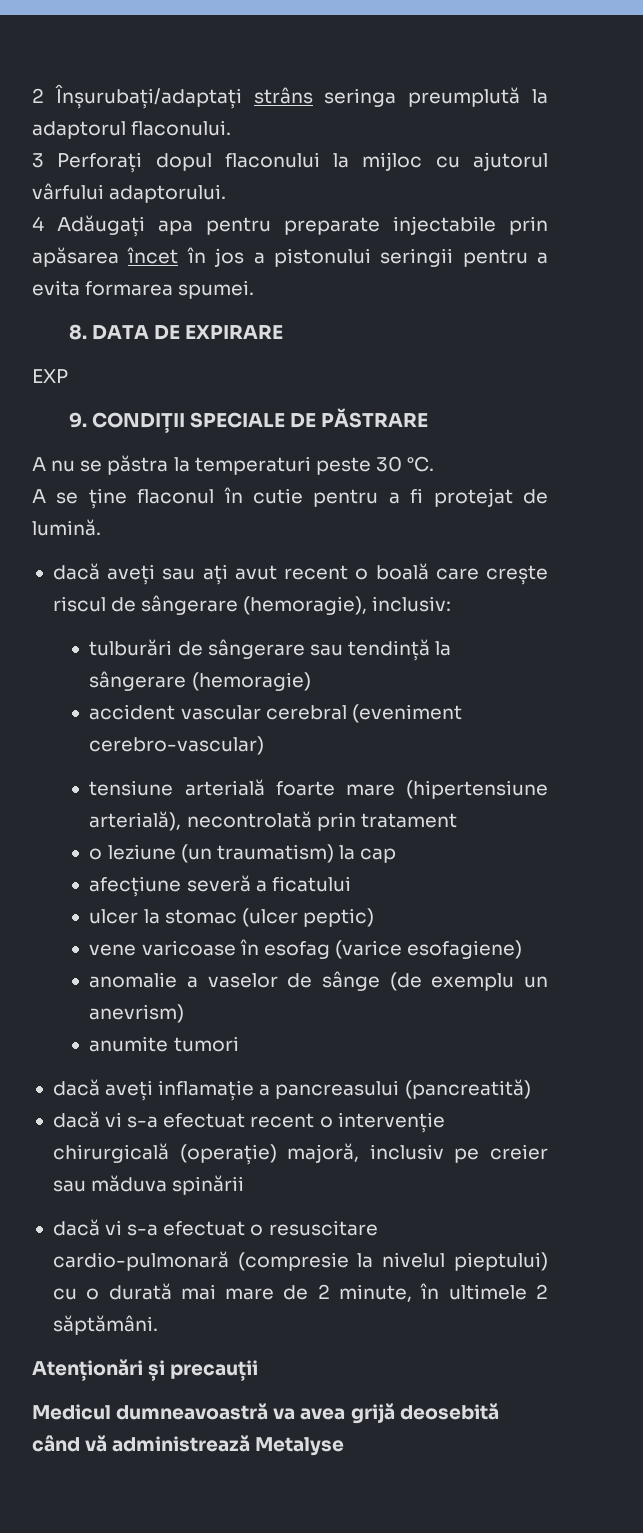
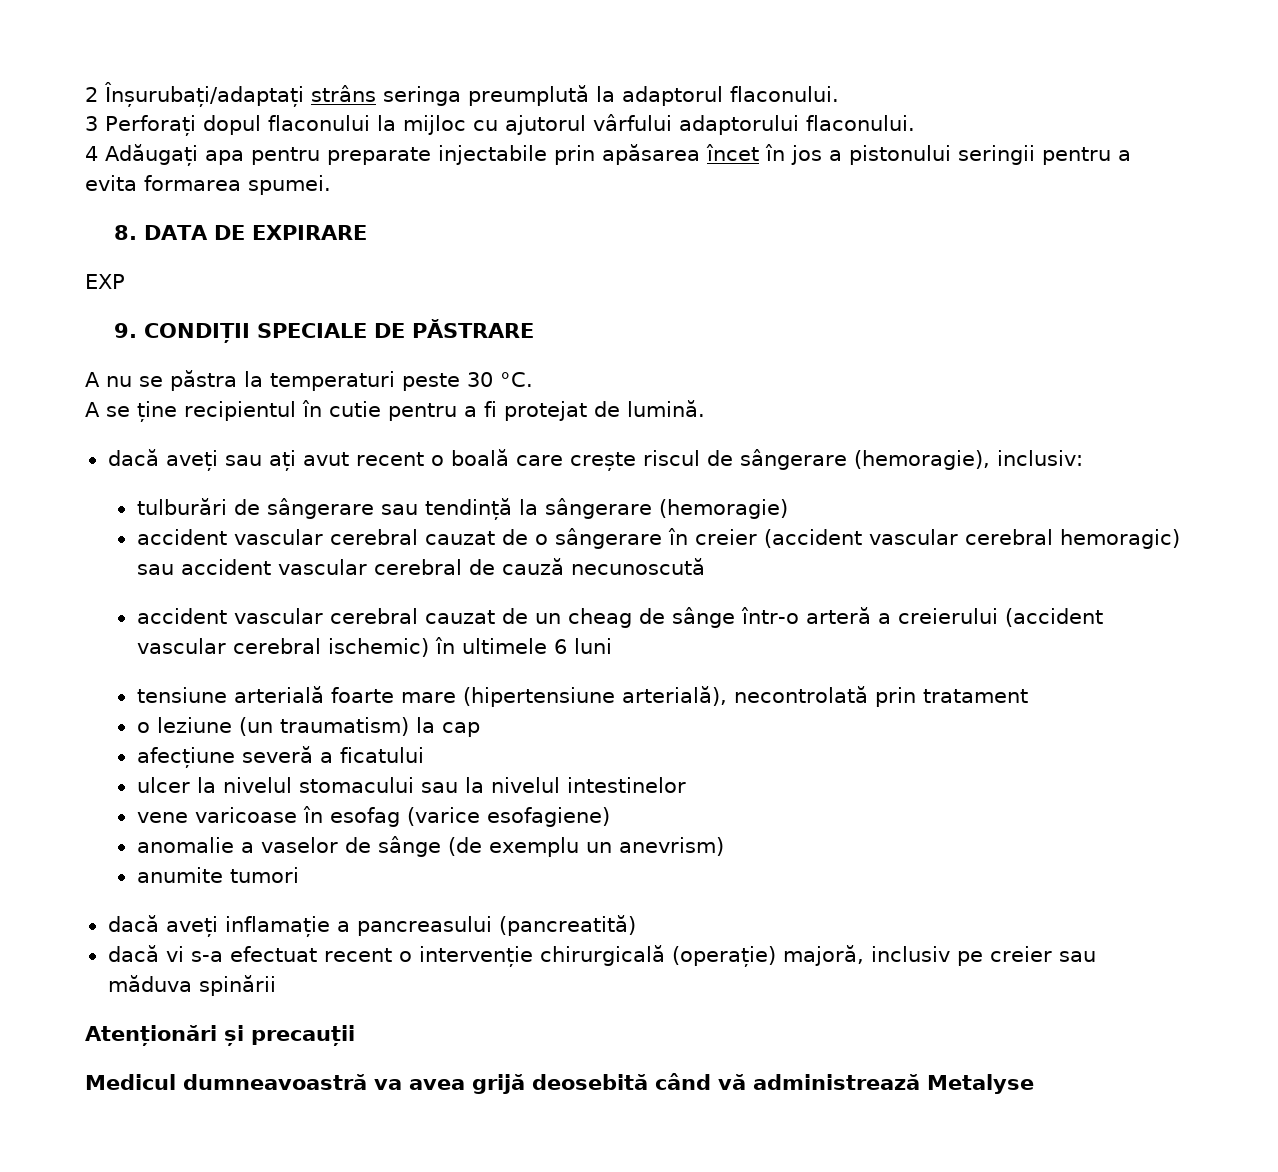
- 3 Perforați dopul flaconului la mijloc cu ajutorul vârfului adaptorului.
+ 3 Perforați dopul flaconului la mijloc cu ajutorul vârfului adaptorului flaconului.
- A se ține flaconul în cutie pentru a fi protejat de lumină.
+ A se ține recipientul în cutie pentru a fi protejat de lumină.
- accident vascular cerebral (eveniment cerebro-vascular)
+ accident vascular cerebral cauzat de o sângerare în creier (accident vascular cerebral hemoragic) sau accident vascular cerebral de cauză necunoscută
+ accident vascular cerebral cauzat de un cheag de sânge într-o arteră a creierului (accident vascular cerebral ischemic) în ultimele 6 luni
- ulcer la stomac (ulcer peptic)
+ ulcer la nivelul stomacului sau la nivelul intestinelor
- dacă vi s-a efectuat o resuscitare cardio-pulmonară (compresie la nivelul pieptului) cu o durată mai mare de 2 minute, în ultimele 2 săptămâni.

